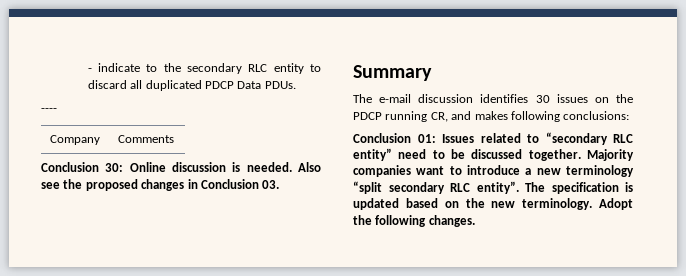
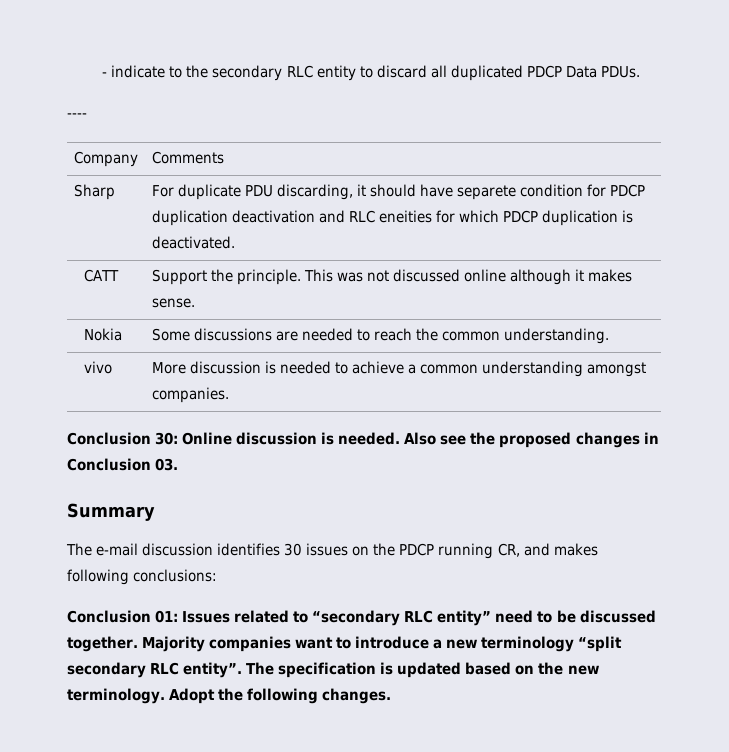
+ Sharp | For duplicate PDU discarding, it should have separete condition for PDCP duplication deactivation and RLC eneities for which PDCP duplication is deactivated.
+ CATT | Support the principle. This was not discussed online although it makes sense.
+ Nokia | Some discussions are needed to reach the common understanding.
+ vivo | More discussion is needed to achieve a common understanding amongst companies.

